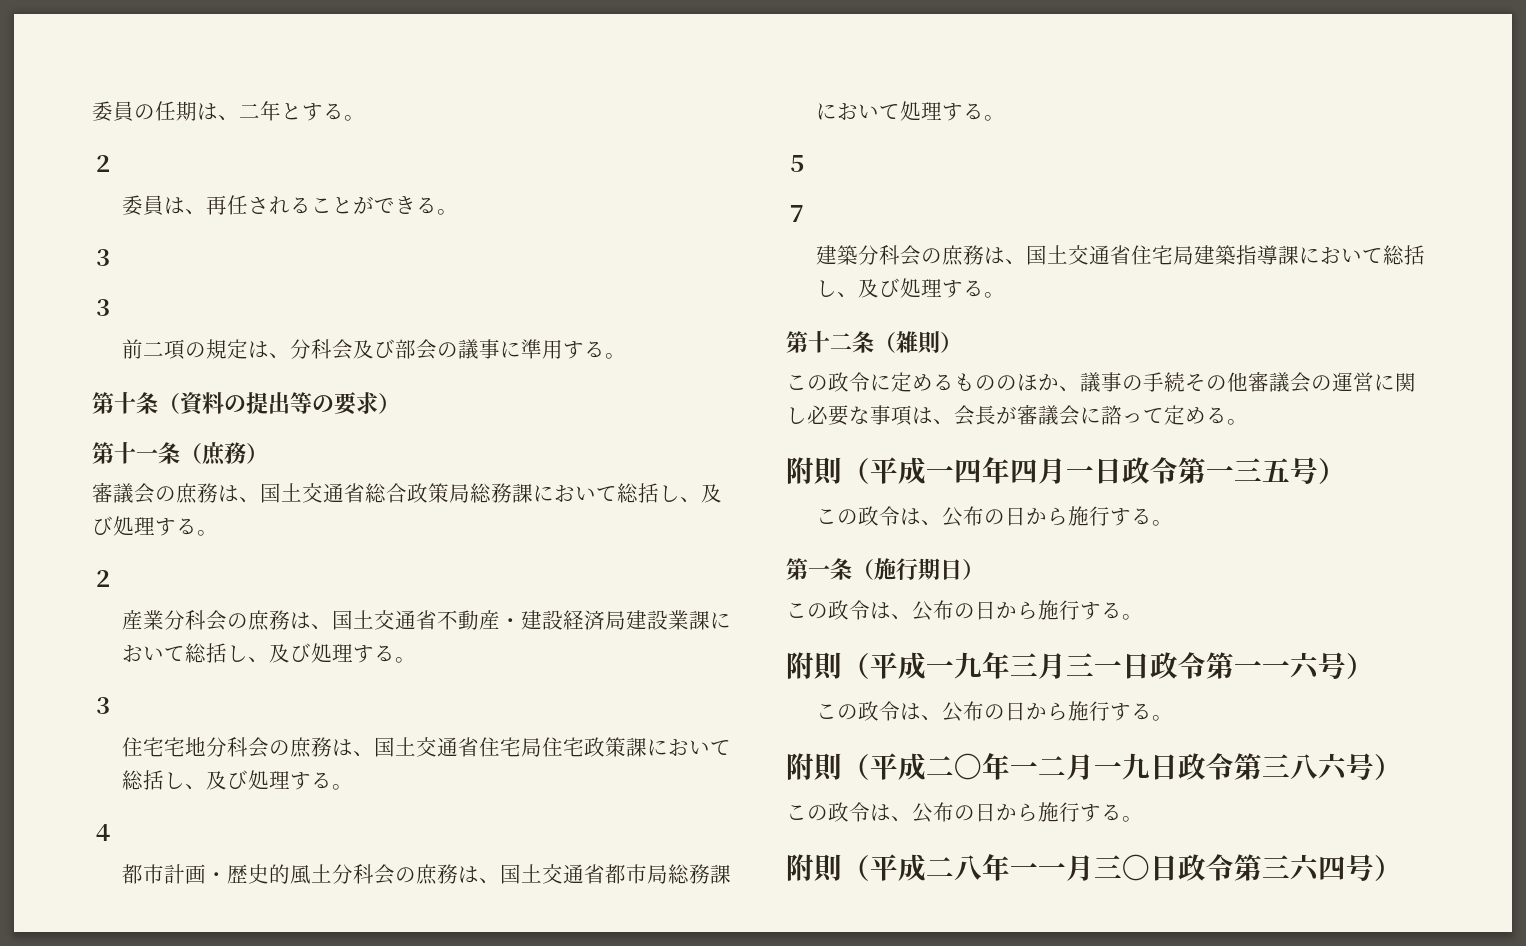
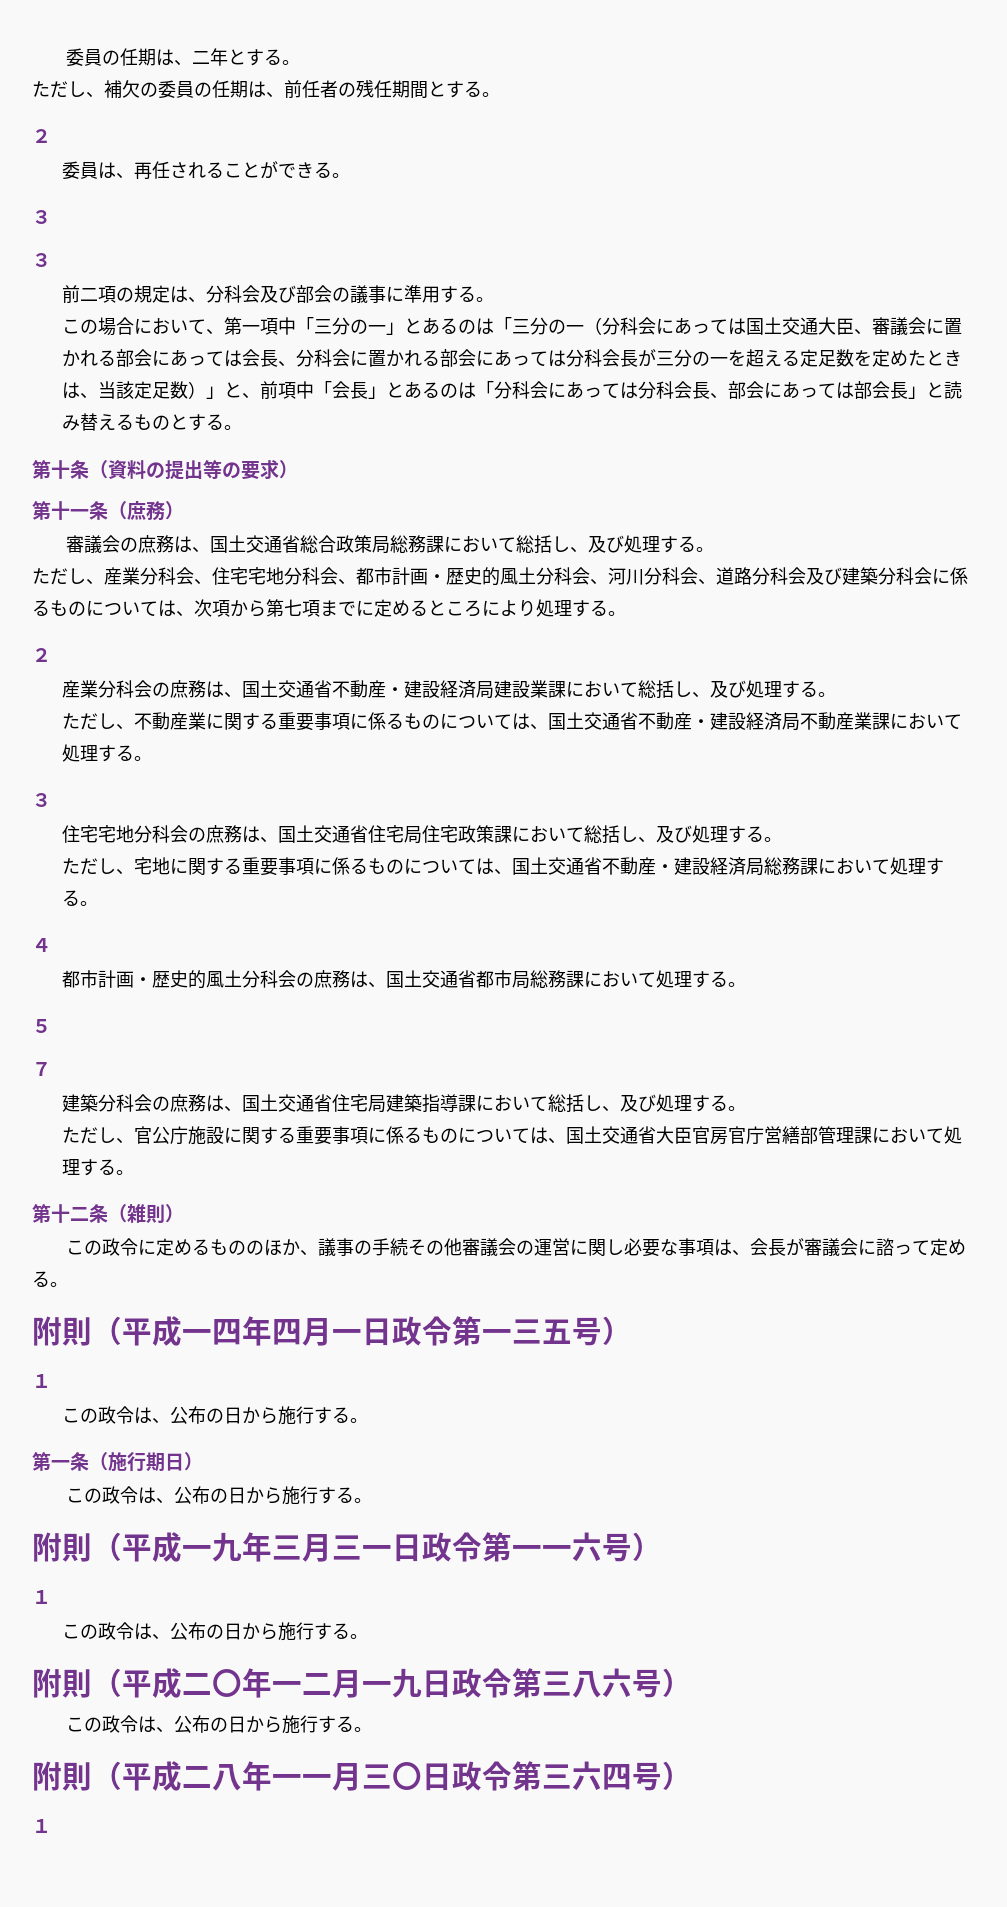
+ ただし、補欠の委員の任期は、前任者の残任期間とする。
+ この場合において、第一項中「三分の一」とあるのは「三分の一（分科会にあっては国土交通大臣、審議会に置かれる部会にあっては会長、分科会に置かれる部会にあっては分科会長が三分の一を超える定足数を定めたときは、当該定足数）」と、前項中「会長」とあるのは「分科会にあっては分科会長、部会にあっては部会長」と読み替えるものとする。
+ ただし、産業分科会、住宅宅地分科会、都市計画・歴史的風土分科会、河川分科会、道路分科会及び建築分科会に係るものについては、次項から第七項までに定めるところにより処理する。
+ ただし、不動産業に関する重要事項に係るものについては、国土交通省不動産・建設経済局不動産業課において処理する。
+ ただし、宅地に関する重要事項に係るものについては、国土交通省不動産・建設経済局総務課において処理する。
+ ただし、官公庁施設に関する重要事項に係るものについては、国土交通省大臣官房官庁営繕部管理課において処理する。
  附則（平成一四年四月一日政令第一三五号）
+ １
  附則（平成一九年三月三一日政令第一一六号）
+ １
  附則（平成二八年一一月三〇日政令第三六四号）
+ １

